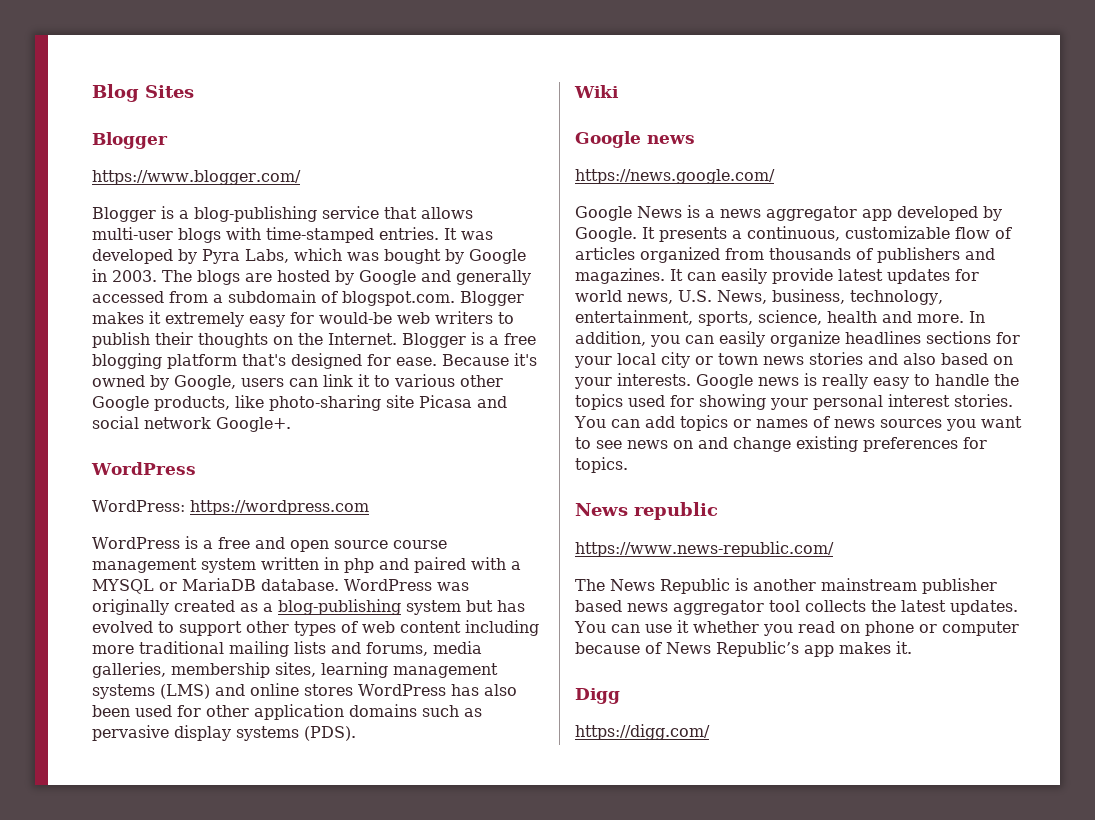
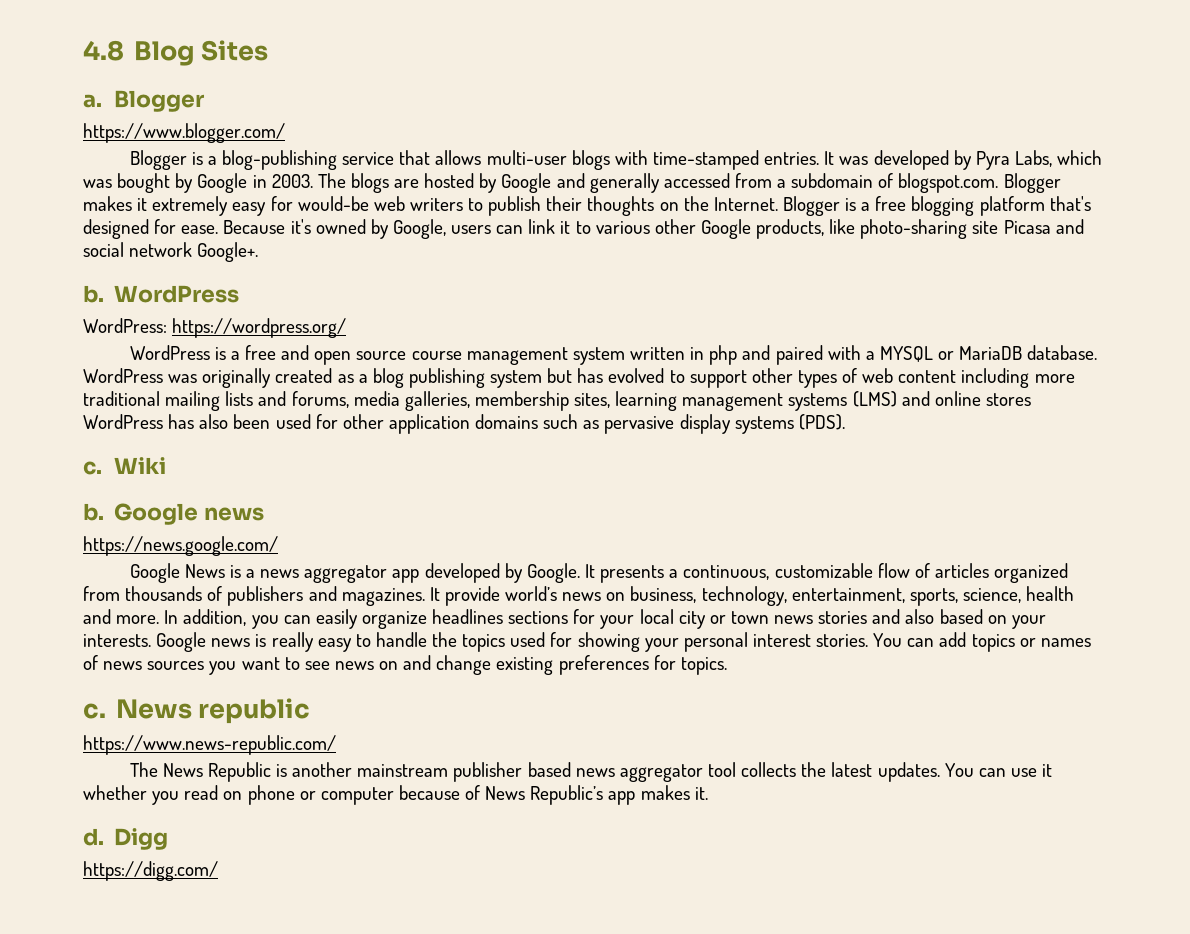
- Blog Sites
+ 4.8 Blog Sites
+ a.
  Because it's owned by Google, users can link it to various other Google products, like photo-sharing site Picasa and social network Google+.
- WordPress
+ b. WordPress
- WordPress: https://wordpress.com
+ WordPress: https://wordpress.org/
- WordPress was originally created as a blog-publishing system but has evolved to support other types of web content including more traditional mailing lists and forums, media galleries, membership sites, learning management systems (LMS) and online stores WordPress has also been used for other application domains such as pervasive display systems (PDS).
- Wiki
- Google news
+ WordPress was originally created as a blog publishing system but has evolved to support other types of web content including more traditional mailing lists and forums, media galleries, membership sites, learning management systems (LMS) and online stores WordPress has also been used for other application domains such as pervasive display systems (PDS).
+ c. Wiki
+ b. Google news
- It can easily provide latest updates for world news, U.S. News, business, technology, entertainment, sports, science, health and more.
+ It provide world’s news on business, technology, entertainment, sports, science, health and more.
  You can add topics or names of news sources you want to see news on and change existing preferences for topics.
- News republic
+ c. News republic
+ d.

